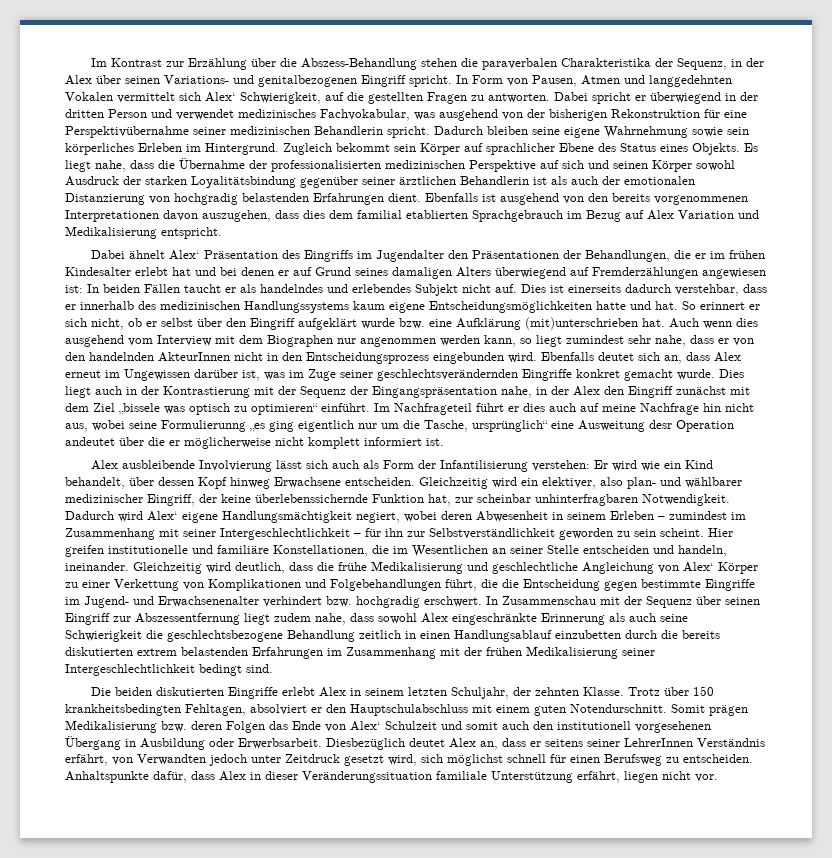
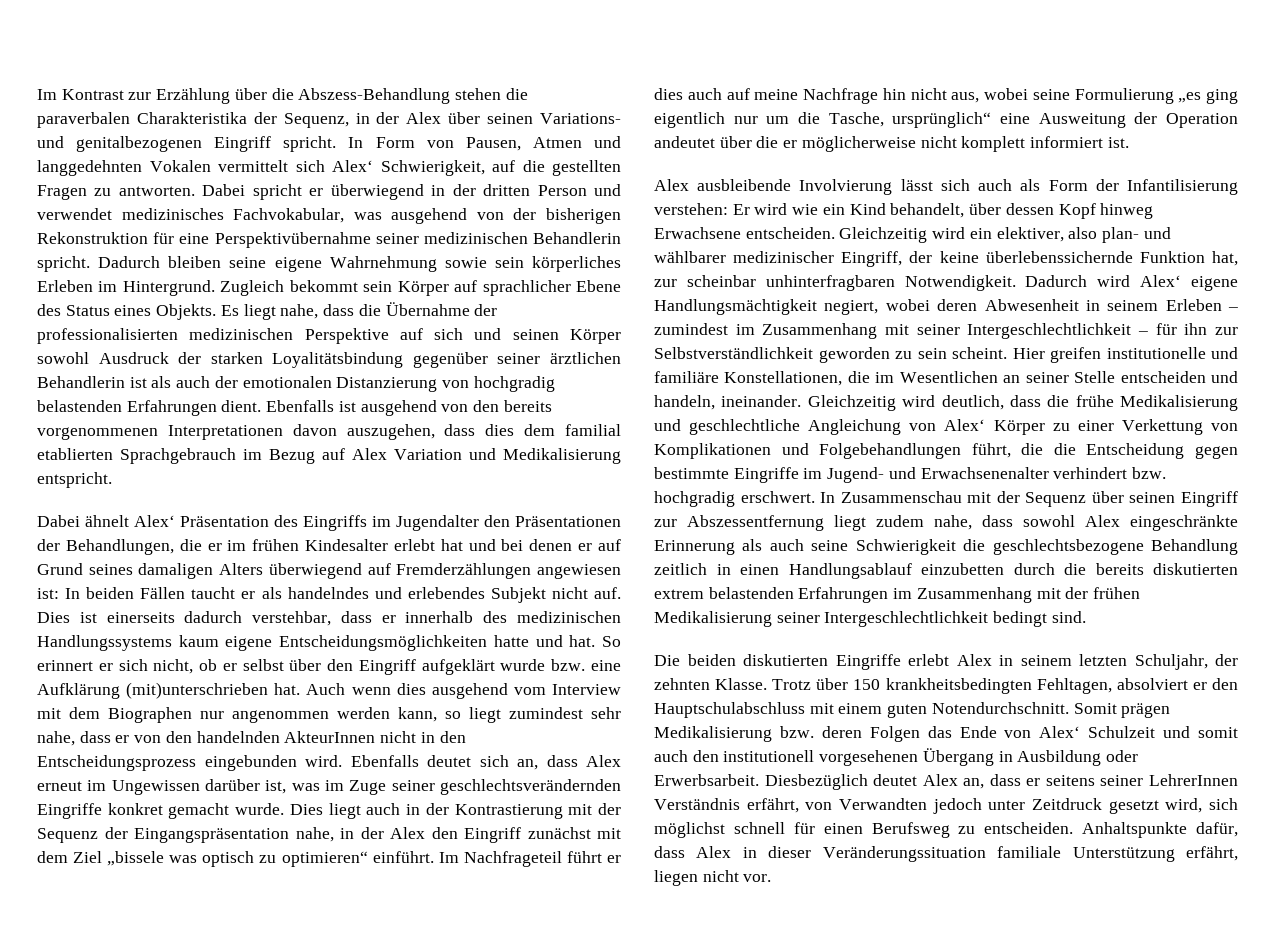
- Im Nachfrageteil führt er dies auch auf meine Nachfrage hin nicht aus, wobei seine Formulierunng „es ging eigentlich nur um die Tasche, ursprünglich“ eine Ausweitung desr Operation andeutet über die er möglicherweise nicht komplett informiert ist.
+ Im Nachfrageteil führt er dies auch auf meine Nachfrage hin nicht aus, wobei seine Formulierung „es ging eigentlich nur um die Tasche, ursprünglich“ eine Ausweitung der Operation andeutet über die er möglicherweise nicht komplett informiert ist.
- Trotz über 150 krankheitsbedingten Fehltagen, absolviert er den Hauptschulabschluss mit einem guten Notendurschnitt.
+ Trotz über 150 krankheitsbedingten Fehltagen, absolviert er den Hauptschulabschluss mit einem guten Notendurchschnitt.

